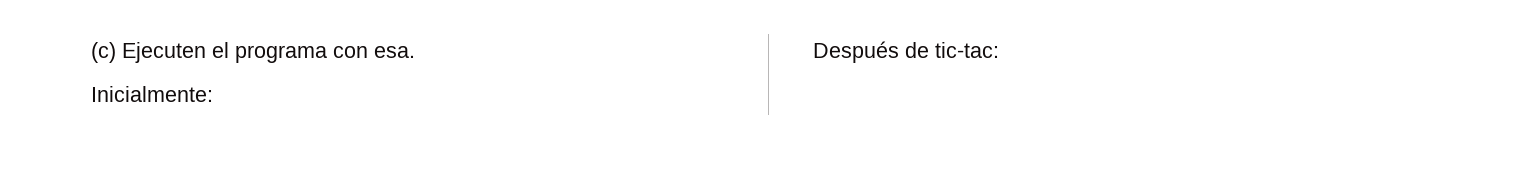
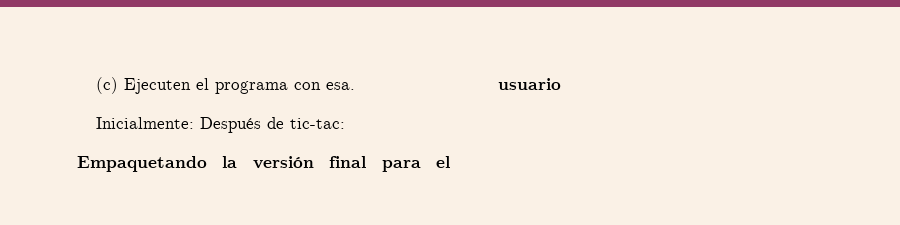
- Inicialmente:
- Después de tic-tac:
+ Inicialmente: Después de tic-tac:
+ Empaquetando la versión final para el usuario

